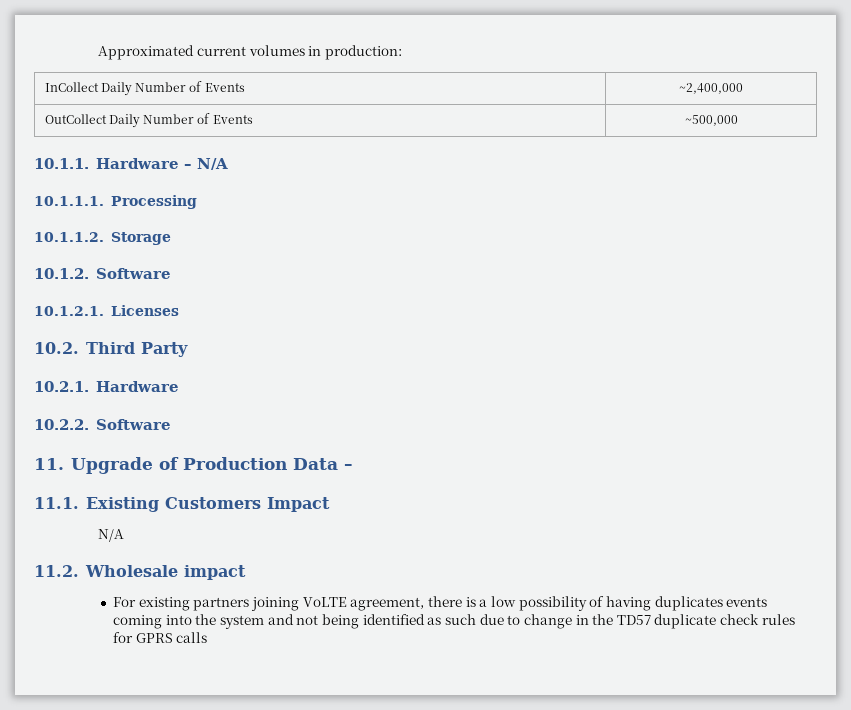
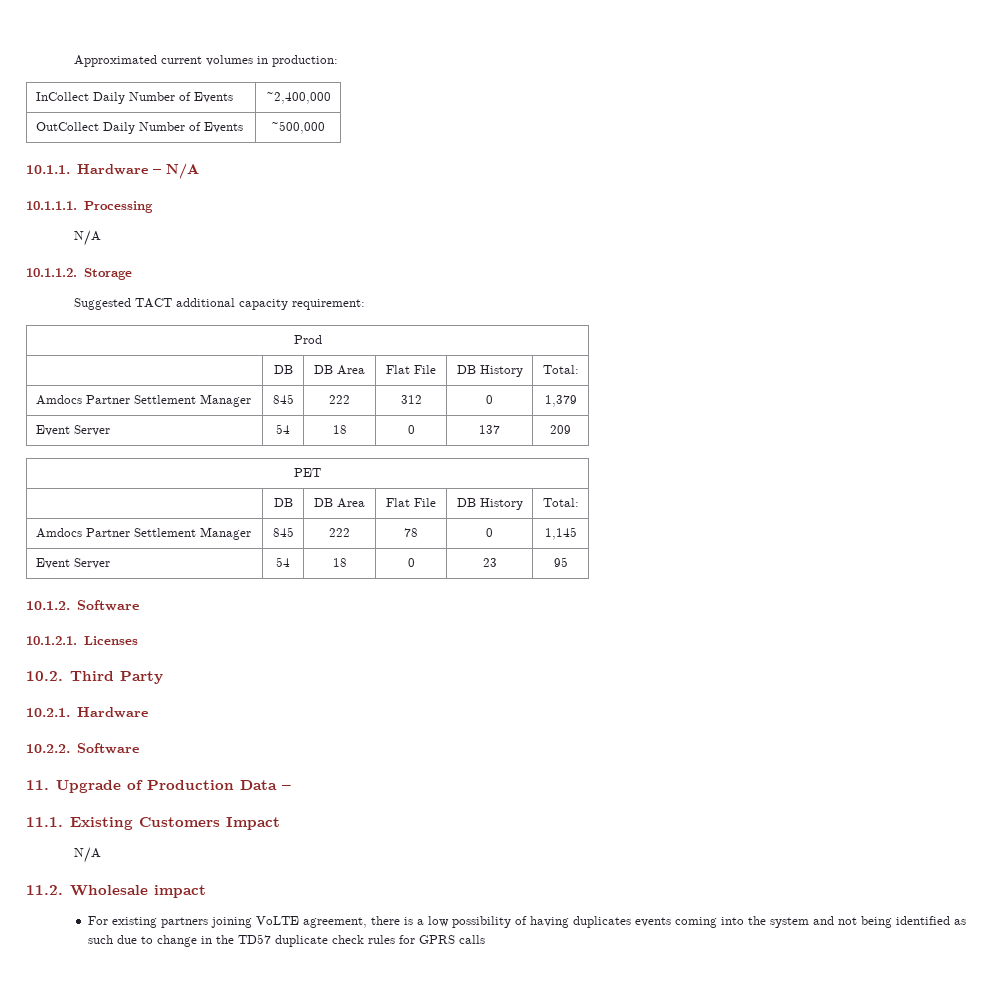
  10.1.1.1. Processing
+ N/A
+ Suggested TACT additional capacity requirement:
+ Prod
+ | DB | DB Area | Flat File | DB History | Total:
+ Amdocs Partner Settlement Manager | 845 | 222 | 312 | 0 | 1,379
+ Event Server | 54 | 18 | 0 | 137 | 209
+ PET
+ | DB | DB Area | Flat File | DB History | Total:
+ Amdocs Partner Settlement Manager | 845 | 222 | 78 | 0 | 1,145
+ Event Server | 54 | 18 | 0 | 23 | 95

